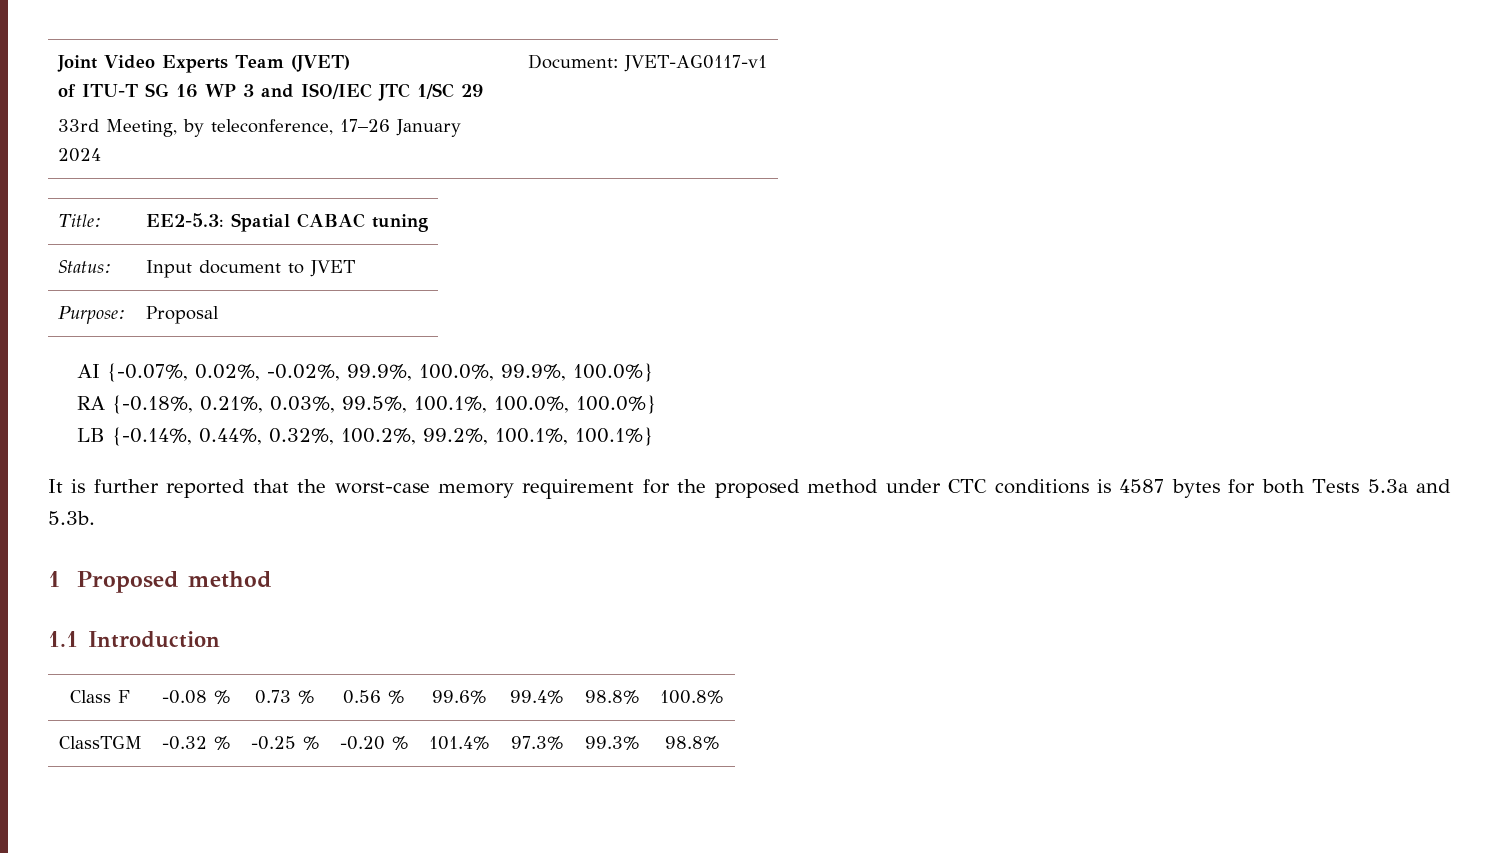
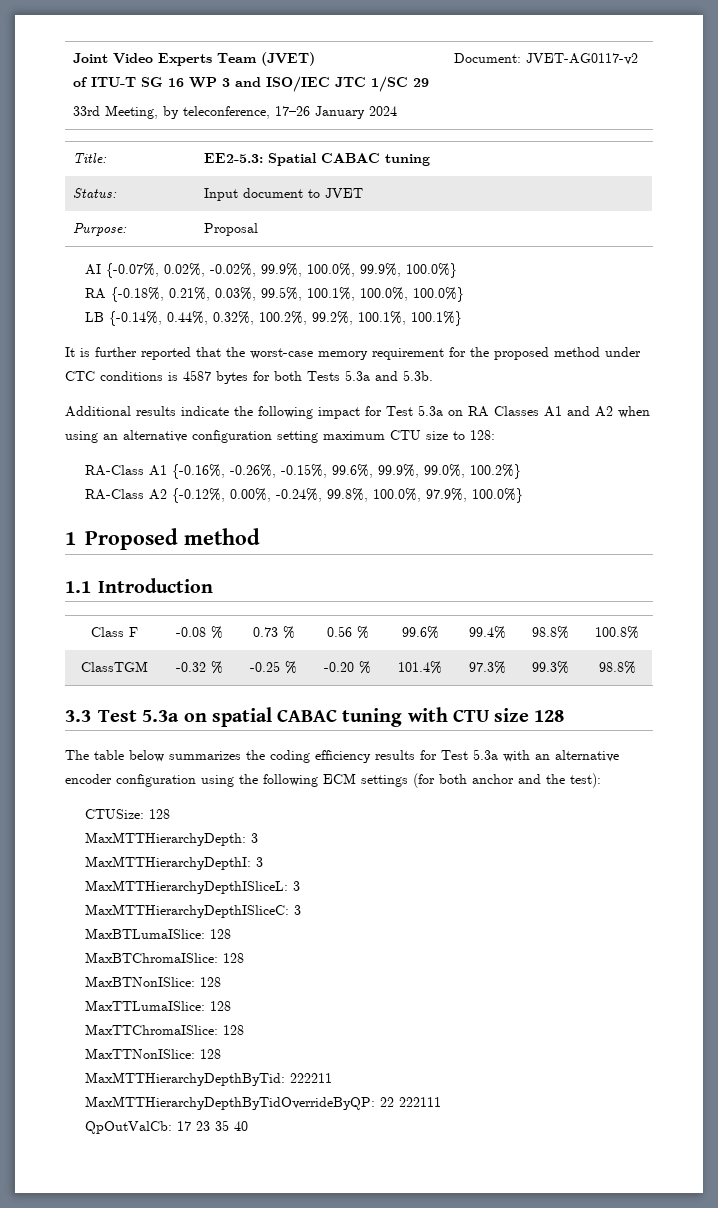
  Joint Video Experts Team (JVET)
  of ITU-T SG 16 WP 3 and ISO/IEC JTC 1/SC 29
- 33rd Meeting, by teleconference, 17–26 January 2024 | Document: JVET-AG0117-v1
+ 33rd Meeting, by teleconference, 17–26 January 2024 | Document: JVET-AG0117-v2
+ Additional results indicate the following impact for Test 5.3a on RA Classes A1 and A2 when using an alternative configuration setting maximum CTU size to 128:
+ RA-Class A1 {-0.16%, -0.26%, -0.15%, 99.6%, 99.9%, 99.0%, 100.2%}
+ RA-Class A2 {-0.12%, 0.00%, -0.24%, 99.8%, 100.0%, 97.9%, 100.0%}
+ 3.3 Test 5.3a on spatial CABAC tuning with CTU size 128
+ The table below summarizes the coding efficiency results for Test 5.3a with an alternative encoder configuration using the following ECM settings (for both anchor and the test):
+ CTUSize: 128
+ MaxMTTHierarchyDepth: 3
+ MaxMTTHierarchyDepthI: 3
+ MaxMTTHierarchyDepthISliceL: 3
+ MaxMTTHierarchyDepthISliceC: 3
+ MaxBTLumaISlice: 128
+ MaxBTChromaISlice: 128
+ MaxBTNonISlice: 128
+ MaxTTLumaISlice: 128
+ MaxTTChromaISlice: 128
+ MaxTTNonISlice: 128
+ MaxMTTHierarchyDepthByTid: 222211
+ MaxMTTHierarchyDepthByTidOverrideByQP: 22 222111
+ QpOutValCb: 17 23 35 40

